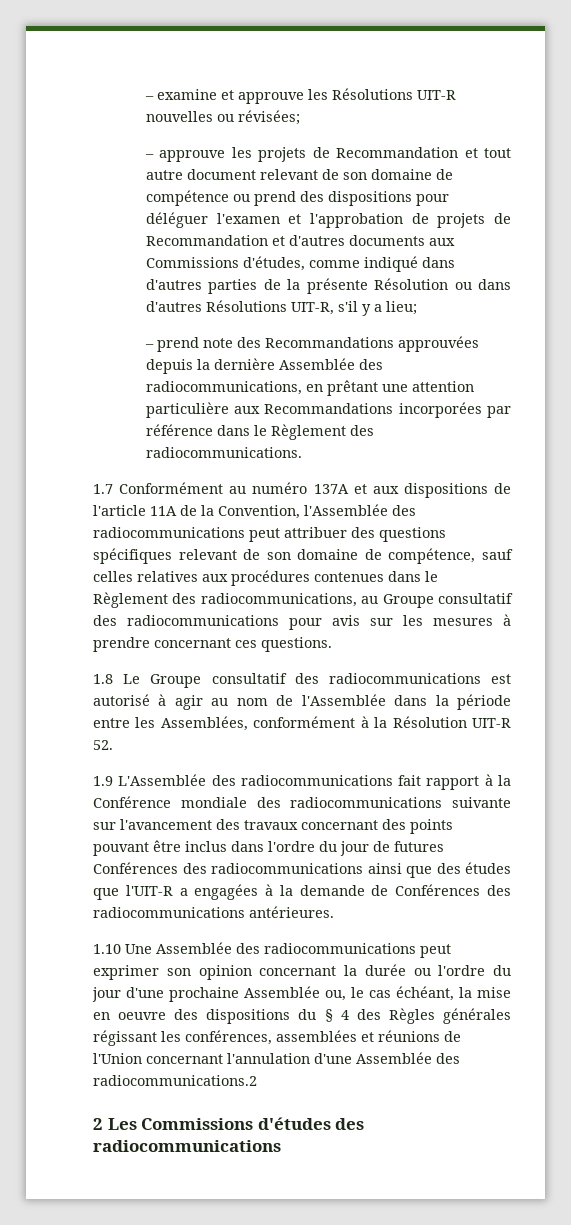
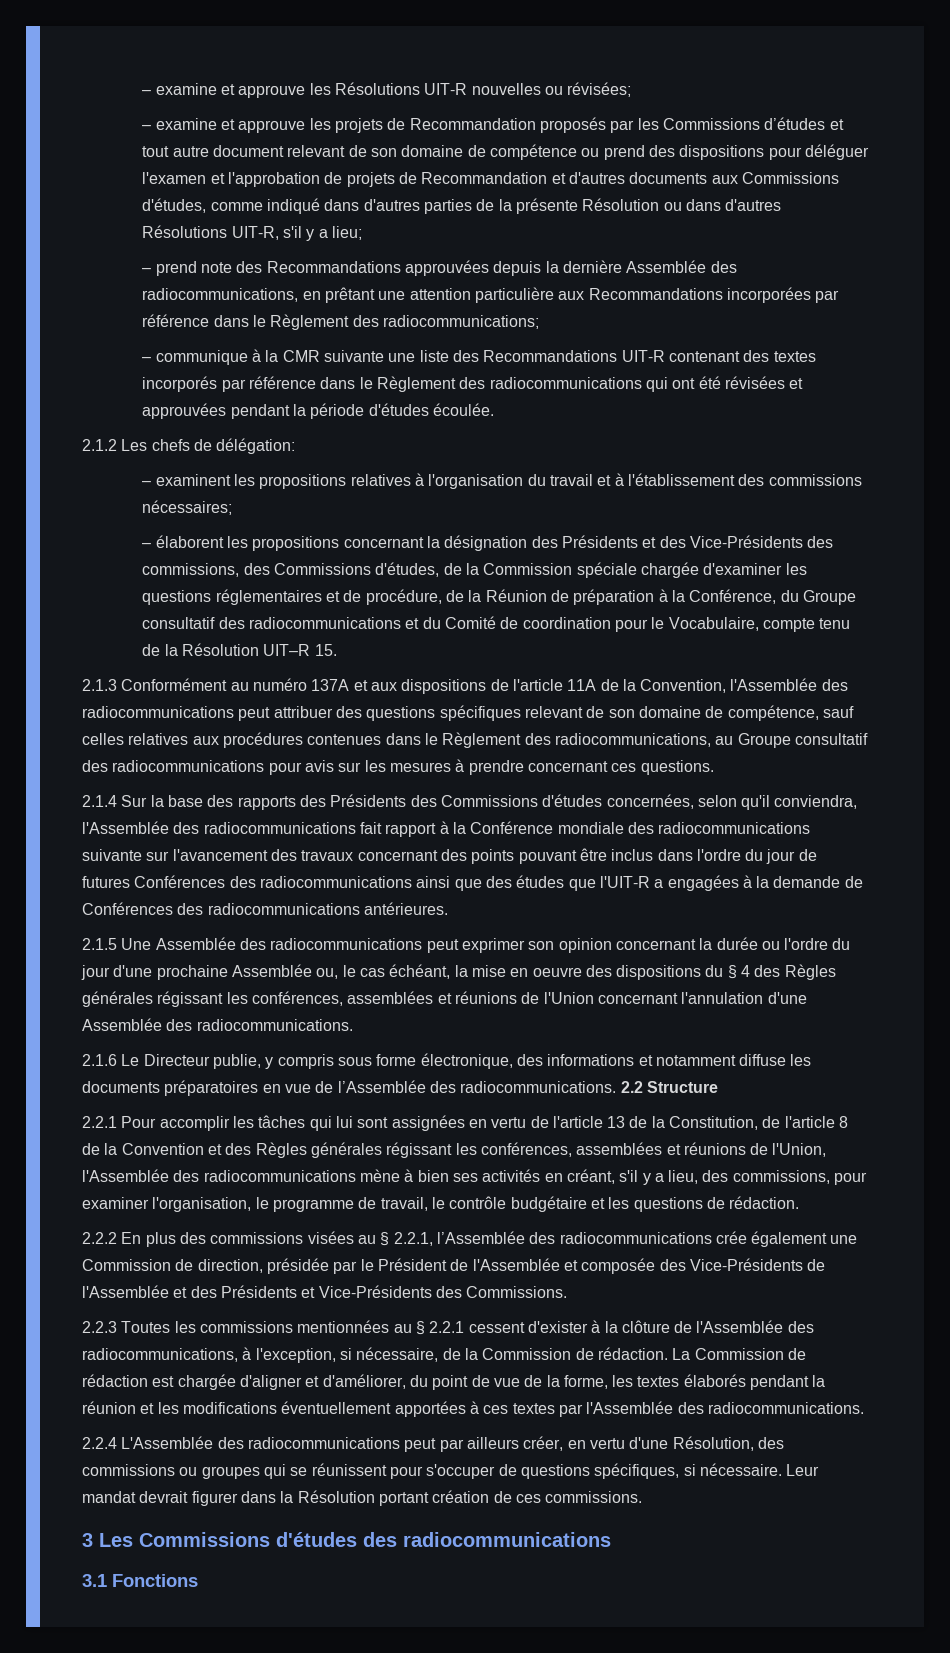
- – approuve les projets de Recommandation et tout autre document relevant de son domaine de compétence ou prend des dispositions pour déléguer l'examen et l'approbation de projets de Recommandation et d'autres documents aux Commissions d'études, comme indiqué dans d'autres parties de la présente Résolution ou dans d'autres Résolutions UIT-R, s'il y a lieu;
+ – examine et approuve les projets de Recommandation proposés par les Commissions d’études et tout autre document relevant de son domaine de compétence ou prend des dispositions pour déléguer l'examen et l'approbation de projets de Recommandation et d'autres documents aux Commissions d'études, comme indiqué dans d'autres parties de la présente Résolution ou dans d'autres Résolutions UIT-R, s'il y a lieu;
- – prend note des Recommandations approuvées depuis la dernière Assemblée des radiocommunications, en prêtant une attention particulière aux Recommandations incorporées par référence dans le Règlement des radiocommunications.
- 1.7 Conformément au numéro 137A et aux dispositions de l'article 11A de la Convention, l'Assemblée des radiocommunications peut attribuer des questions spécifiques relevant de son domaine de compétence, sauf celles relatives aux procédures contenues dans le Règlement des radiocommunications, au Groupe consultatif des radiocommunications pour avis sur les mesures à prendre concernant ces questions.
+ – prend note des Recommandations approuvées depuis la dernière Assemblée des radiocommunications, en prêtant une attention particulière aux Recommandations incorporées par référence dans le Règlement des radiocommunications;
+ – communique à la CMR suivante une liste des Recommandations UIT-R contenant des textes incorporés par référence dans le Règlement des radiocommunications qui ont été révisées et approuvées pendant la période d'études écoulée.
+ 2.1.2 Les chefs de délégation:
+ – examinent les propositions relatives à l'organisation du travail et à l'établissement des commissions nécessaires;
+ – élaborent les propositions concernant la désignation des Présidents et des Vice-Présidents des commissions, des Commissions d'études, de la Commission spéciale chargée d'examiner les questions réglementaires et de procédure, de la Réunion de préparation à la Conférence, du Groupe consultatif des radiocommunications et du Comité de coordination pour le Vocabulaire, compte tenu de la Résolution UIT–R 15.
+ 2.1.3 Conformément au numéro 137A et aux dispositions de l'article 11A de la Convention, l'Assemblée des radiocommunications peut attribuer des questions spécifiques relevant de son domaine de compétence, sauf celles relatives aux procédures contenues dans le Règlement des radiocommunications, au Groupe consultatif des radiocommunications pour avis sur les mesures à prendre concernant ces questions.
- 1.8 Le Groupe consultatif des radiocommunications est autorisé à agir au nom de l'Assemblée dans la période entre les Assemblées, conformément à la Résolution UIT-R 52.
- 1.9 L'Assemblée des radiocommunications fait rapport à la Conférence mondiale des radiocommunications suivante sur l'avancement des travaux concernant des points pouvant être inclus dans l'ordre du jour de futures Conférences des radiocommunications ainsi que des études que l'UIT-R a engagées à la demande de Conférences des radiocommunications antérieures.
+ 2.1.4 Sur la base des rapports des Présidents des Commissions d'études concernées, selon qu'il conviendra, l'Assemblée des radiocommunications fait rapport à la Conférence mondiale des radiocommunications suivante sur l'avancement des travaux concernant des points pouvant être inclus dans l'ordre du jour de futures Conférences des radiocommunications ainsi que des études que l'UIT-R a engagées à la demande de Conférences des radiocommunications antérieures.
- 1.10 Une Assemblée des radiocommunications peut exprimer son opinion concernant la durée ou l'ordre du jour d'une prochaine Assemblée ou, le cas échéant, la mise en oeuvre des dispositions du § 4 des Règles générales régissant les conférences, assemblées et réunions de l'Union concernant l'annulation d'une Assemblée des radiocommunications.2
- 2 Les Commissions d'études des radiocommunications
+ 2.1.5 Une Assemblée des radiocommunications peut exprimer son opinion concernant la durée ou l'ordre du jour d'une prochaine Assemblée ou, le cas échéant, la mise en oeuvre des dispositions du § 4 des Règles générales régissant les conférences, assemblées et réunions de l'Union concernant l'annulation d'une Assemblée des radiocommunications.
+ 2.1.6 Le Directeur publie, y compris sous forme électronique, des informations et notamment diffuse les documents préparatoires en vue de l’Assemblée des radiocommunications. 2.2 Structure
+ 2.2.1 Pour accomplir les tâches qui lui sont assignées en vertu de l'article 13 de la Constitution, de l'article 8 de la Convention et des Règles générales régissant les conférences, assemblées et réunions de l'Union, l'Assemblée des radiocommunications mène à bien ses activités en créant, s'il y a lieu, des commissions, pour examiner l'organisation, le programme de travail, le contrôle budgétaire et les questions de rédaction.
+ 2.2.2 En plus des commissions visées au § 2.2.1, l’Assemblée des radiocommunications crée également une Commission de direction, présidée par le Président de l'Assemblée et composée des Vice-Présidents de l'Assemblée et des Présidents et Vice-Présidents des Commissions.
+ 2.2.3 Toutes les commissions mentionnées au § 2.2.1 cessent d'exister à la clôture de l'Assemblée des radiocommunications, à l'exception, si nécessaire, de la Commission de rédaction. La Commission de rédaction est chargée d'aligner et d'améliorer, du point de vue de la forme, les textes élaborés pendant la réunion et les modifications éventuellement apportées à ces textes par l'Assemblée des radiocommunications.
+ 2.2.4 L'Assemblée des radiocommunications peut par ailleurs créer, en vertu d'une Résolution, des commissions ou groupes qui se réunissent pour s'occuper de questions spécifiques, si nécessaire. Leur mandat devrait figurer dans la Résolution portant création de ces commissions.
+ 3 Les Commissions d'études des radiocommunications
+ 3.1 Fonctions

